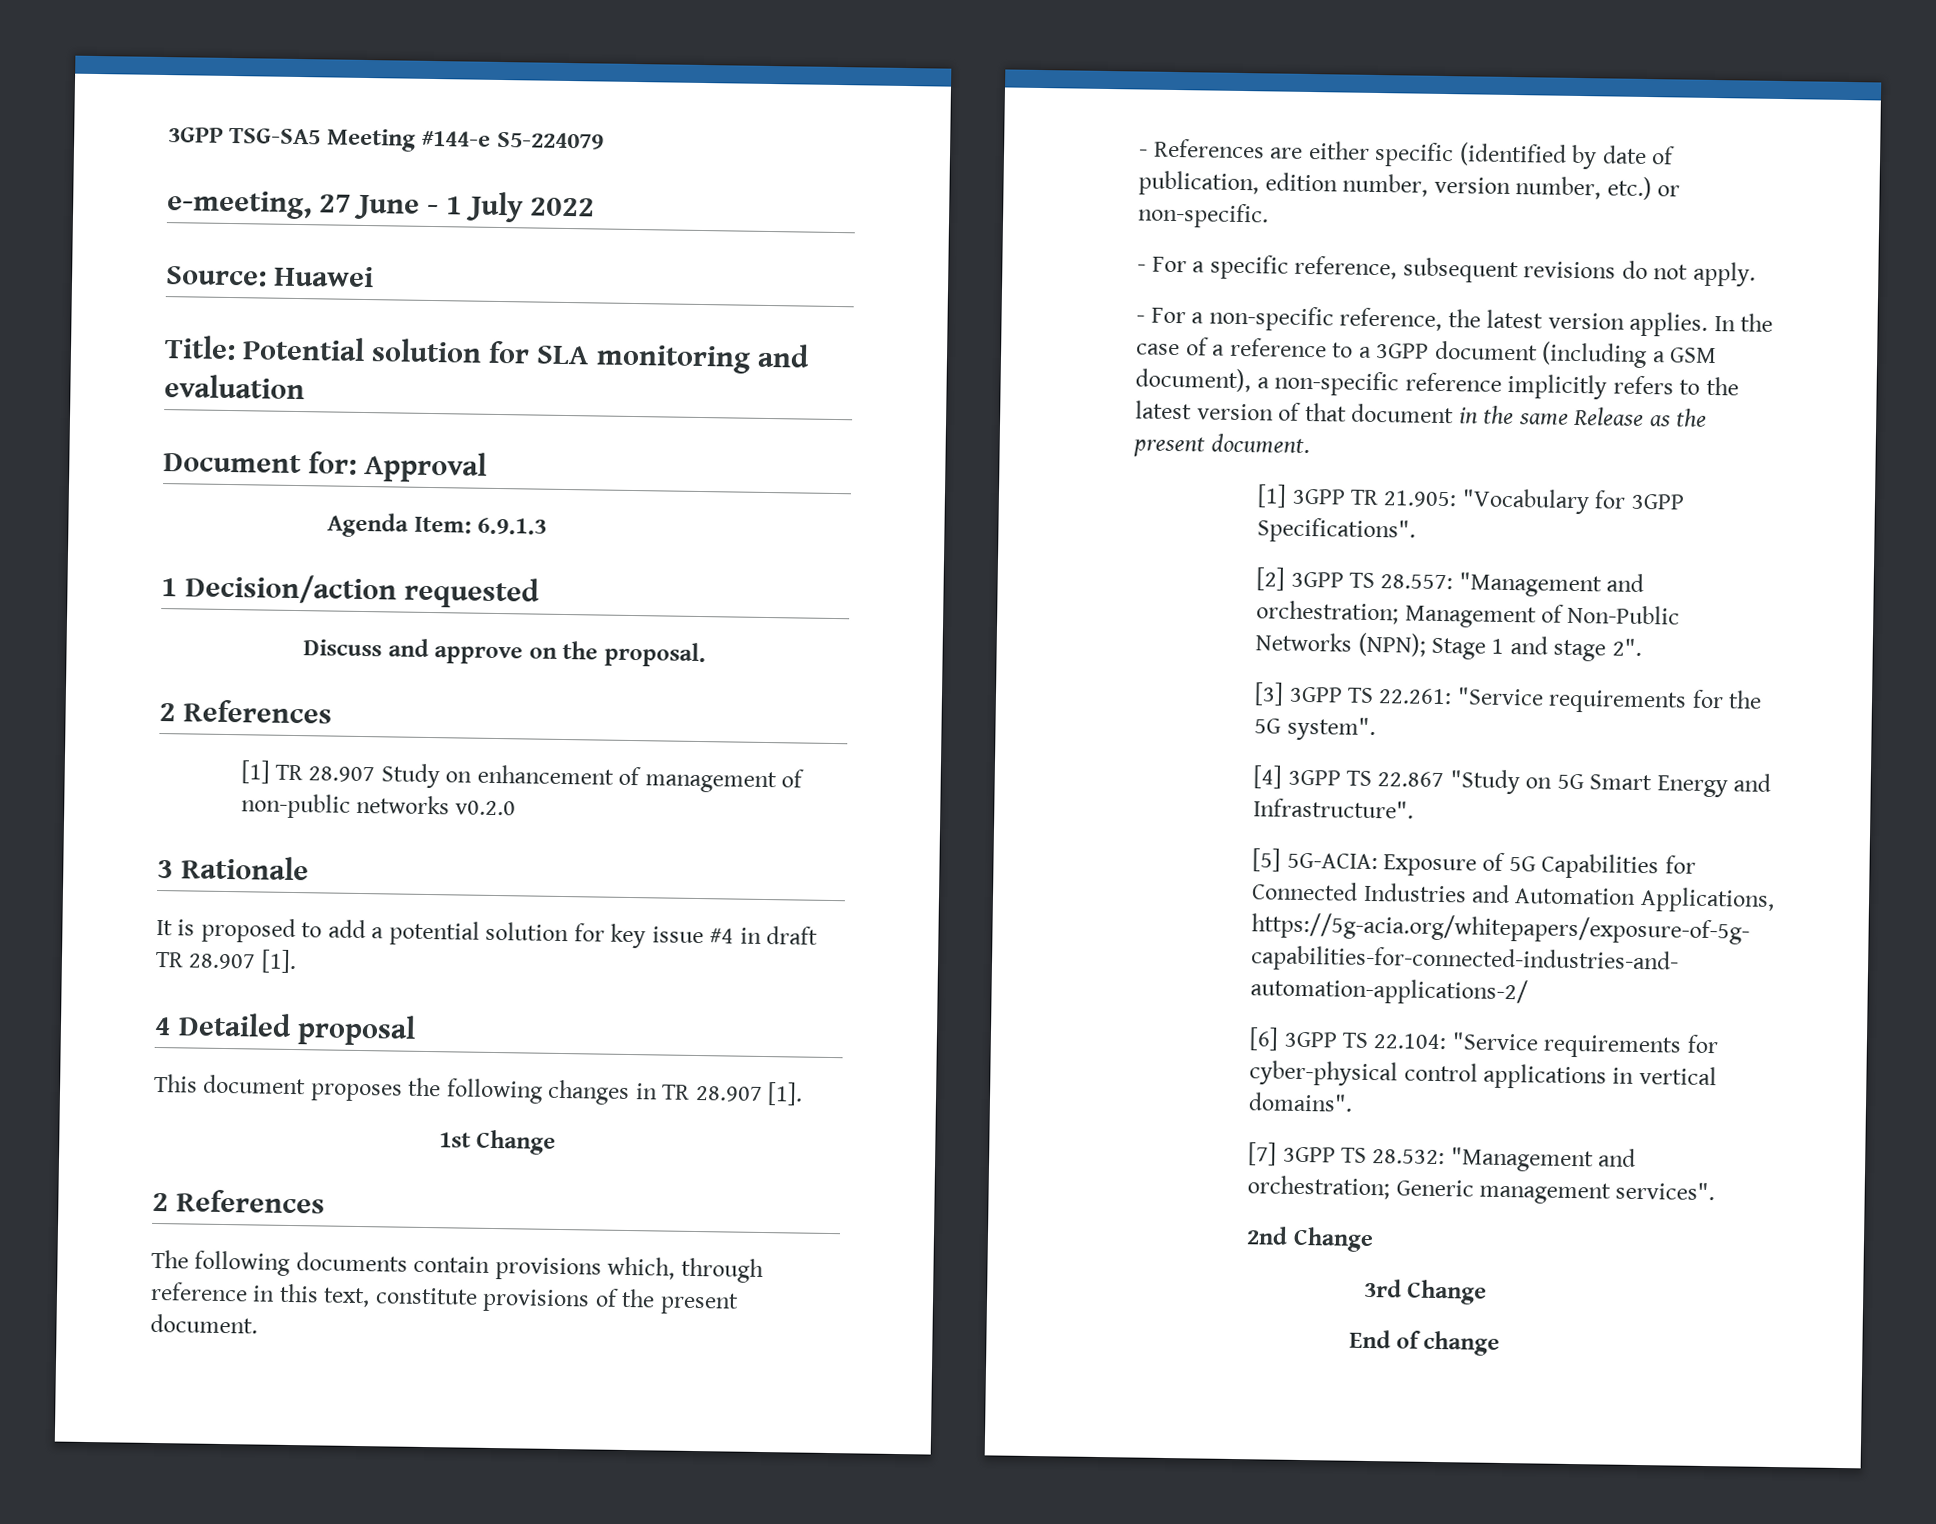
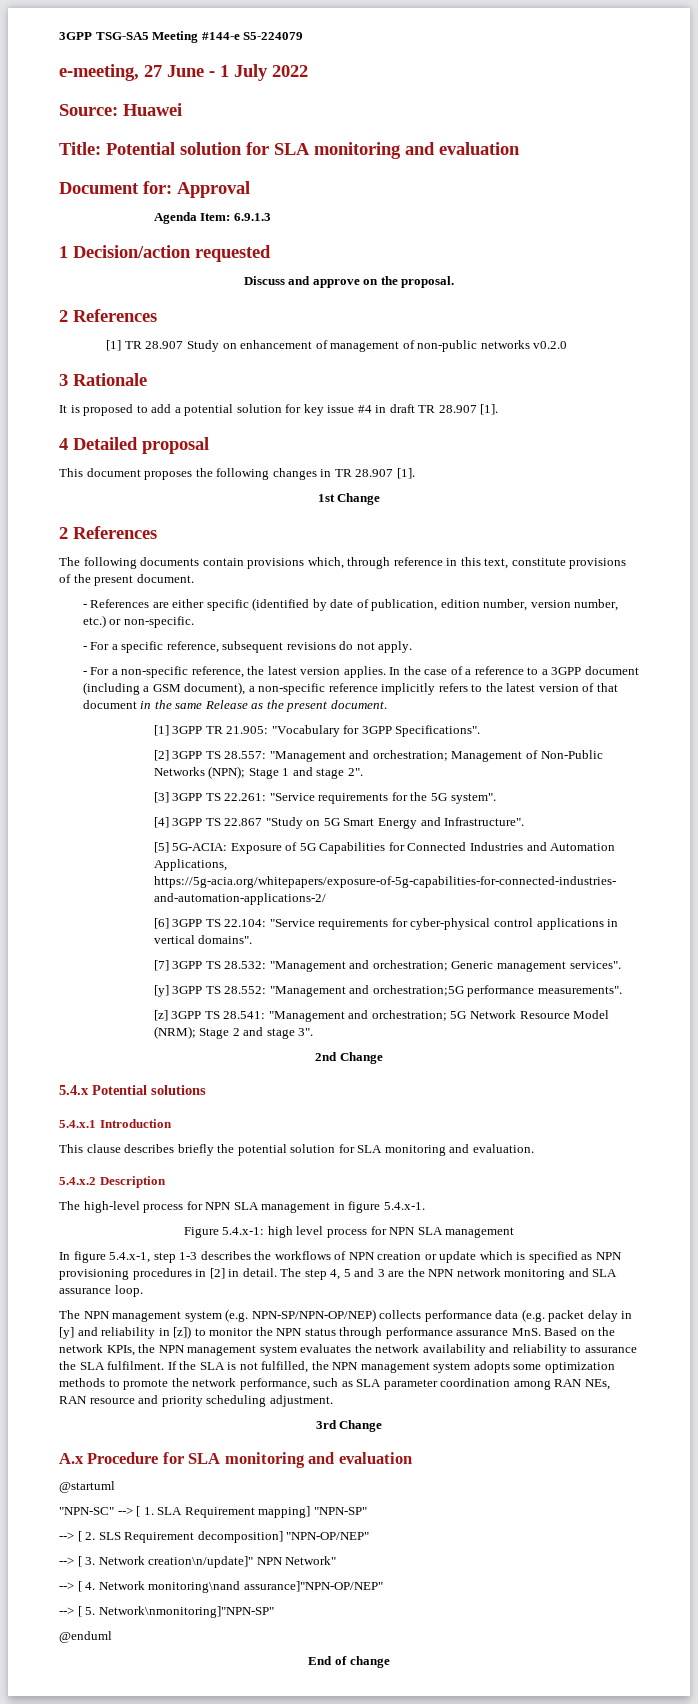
+ [y] 3GPP TS 28.552: "Management and orchestration;5G performance measurements".
+ [z] 3GPP TS 28.541: "Management and orchestration; 5G Network Resource Model (NRM); Stage 2 and stage 3".
  2nd Change
+ 5.4.x Potential solutions
+ 5.4.x.1 Introduction
+ This clause describes briefly the potential solution for SLA monitoring and evaluation.
+ 5.4.x.2 Description
+ The high-level process for NPN SLA management in figure 5.4.x-1.
+ Figure 5.4.x-1: high level process for NPN SLA management
+ In figure 5.4.x-1, step 1-3 describes the workflows of NPN creation or update which is specified as NPN provisioning procedures in [2] in detail. The step 4, 5 and 3 are the NPN network monitoring and SLA assurance loop.
+ The NPN management system (e.g. NPN-SP/NPN-OP/NEP) collects performance data (e.g. packet delay in [y] and reliability in [z]) to monitor the NPN status through performance assurance MnS. Based on the network KPIs, the NPN management system evaluates the network availability and reliability to assurance the SLA fulfilment. If the SLA is not fulfilled, the NPN management system adopts some optimization methods to promote the network performance, such as SLA parameter coordination among RAN NEs, RAN resource and priority scheduling adjustment.
  3rd Change
+ A.x Procedure for SLA monitoring and evaluation
+ @startuml
+ "NPN-SC" --> [ 1. SLA Requirement mapping] "NPN-SP"
+ --> [ 2. SLS Requirement decomposition] "NPN-OP/NEP"
+ --> [ 3. Network creation\n/update]" NPN Network"
+ --> [ 4. Network monitoring\nand assurance]"NPN-OP/NEP"
+ --> [ 5. Network\nmonitoring]"NPN-SP"
+ @enduml

